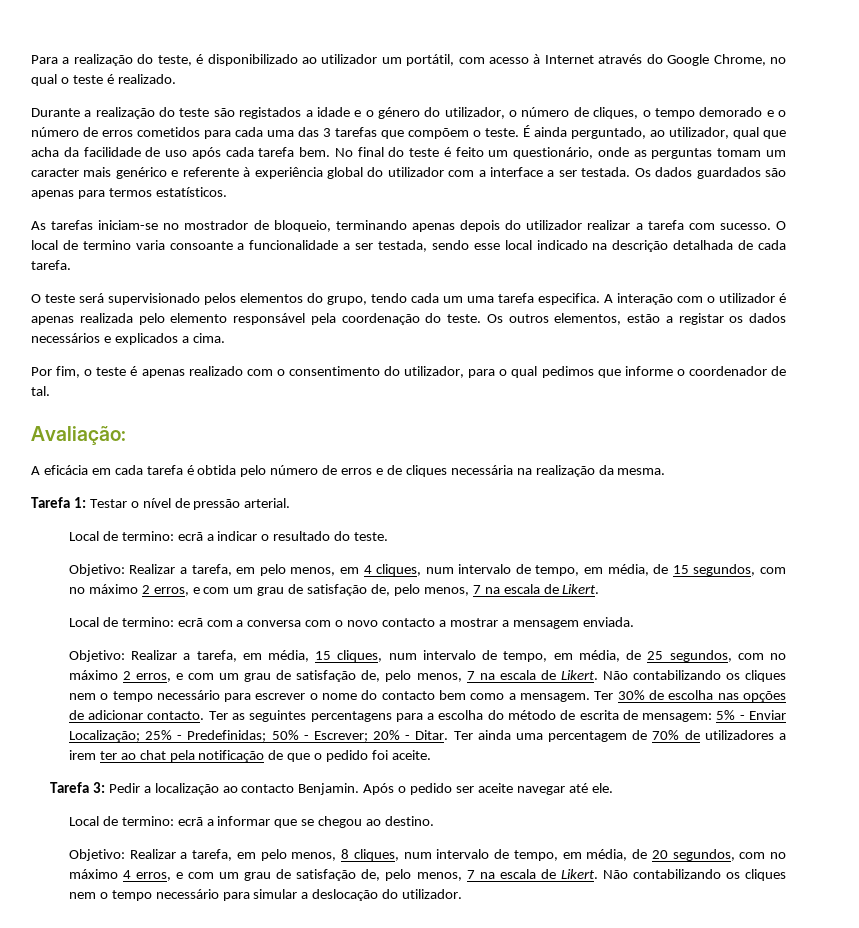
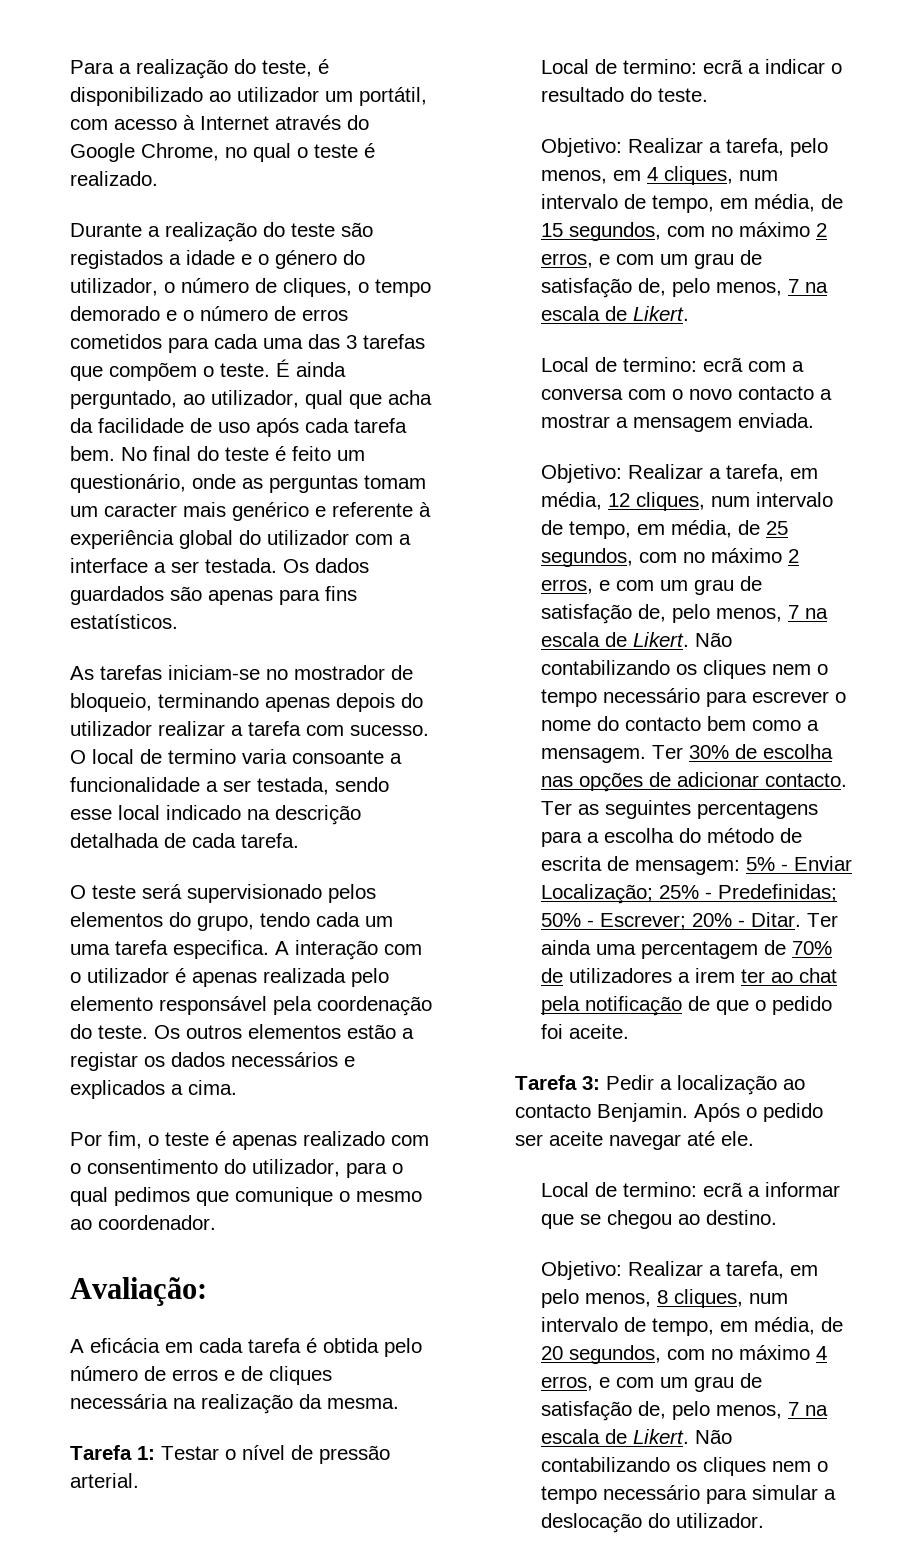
- Os dados guardados são apenas para termos estatísticos.
+ Os dados guardados são apenas para fins estatísticos.
- Os outros elementos, estão a registar os dados necessários e explicados a cima.
+ Os outros elementos estão a registar os dados necessários e explicados a cima.
- Por fim, o teste é apenas realizado com o consentimento do utilizador, para o qual pedimos que informe o coordenador de tal.
+ Por fim, o teste é apenas realizado com o consentimento do utilizador, para o qual pedimos que comunique o mesmo ao coordenador.
- Objetivo: Realizar a tarefa, em pelo menos, em 4 cliques, num intervalo de tempo, em média, de 15 segundos, com no máximo 2 erros, e com um grau de satisfação de, pelo menos, 7 na escala de Likert.
+ Objetivo: Realizar a tarefa, pelo menos, em 4 cliques, num intervalo de tempo, em média, de 15 segundos, com no máximo 2 erros, e com um grau de satisfação de, pelo menos, 7 na escala de Likert.
- Objetivo: Realizar a tarefa, em média, 15 cliques, num intervalo de tempo, em média, de 25 segundos, com no máximo 2 erros, e com um grau de satisfação de, pelo menos, 7 na escala de Likert.
+ Objetivo: Realizar a tarefa, em média, 12 cliques, num intervalo de tempo, em média, de 25 segundos, com no máximo 2 erros, e com um grau de satisfação de, pelo menos, 7 na escala de Likert.

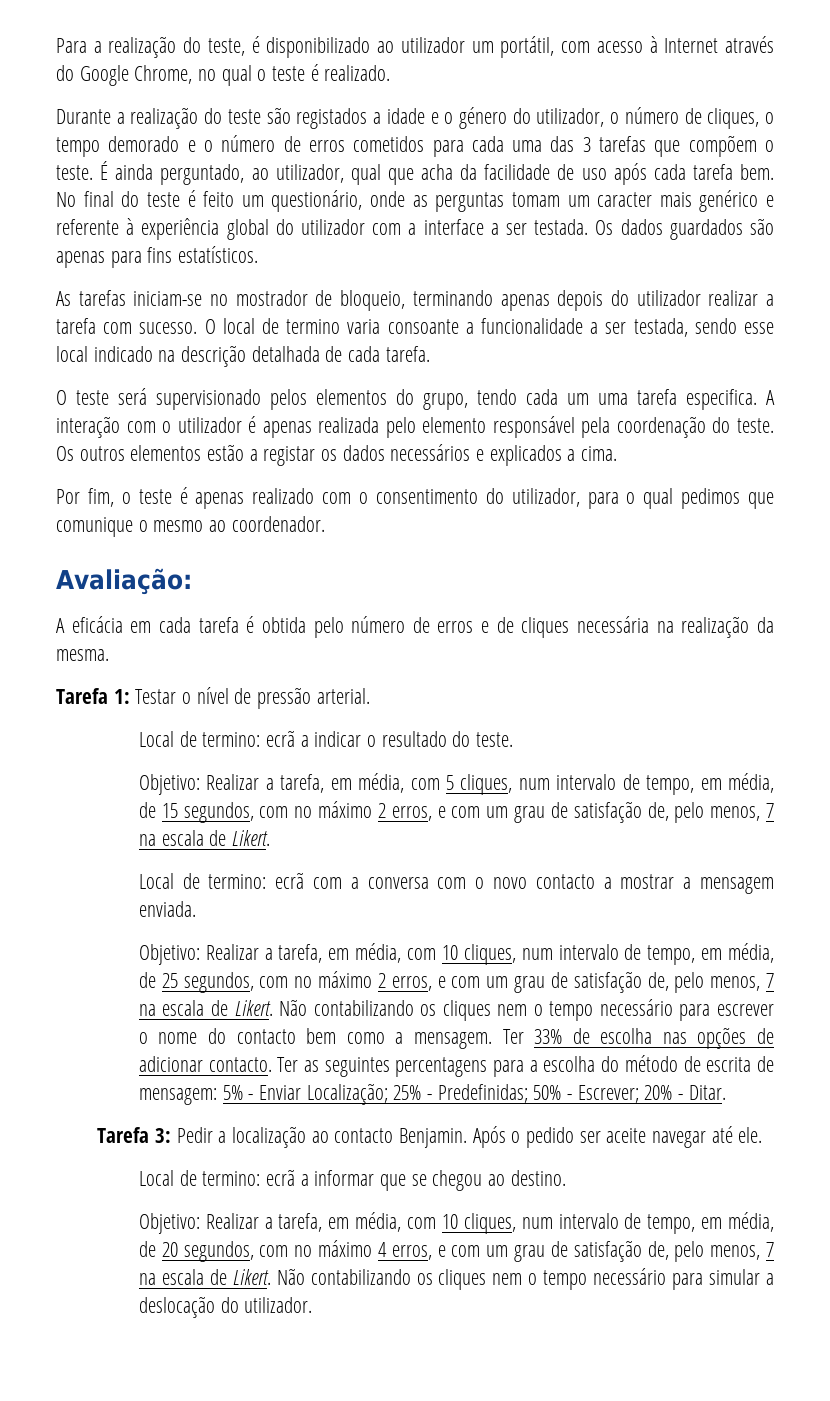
- Objetivo: Realizar a tarefa, pelo menos, em 4 cliques, num intervalo de tempo, em média, de 15 segundos, com no máximo 2 erros, e com um grau de satisfação de, pelo menos, 7 na escala de Likert.
+ Objetivo: Realizar a tarefa, em média, com 5 cliques, num intervalo de tempo, em média, de 15 segundos, com no máximo 2 erros, e com um grau de satisfação de, pelo menos, 7 na escala de Likert.
- Objetivo: Realizar a tarefa, em média, 12 cliques, num intervalo de tempo, em média, de 25 segundos, com no máximo 2 erros, e com um grau de satisfação de, pelo menos, 7 na escala de Likert.
+ Objetivo: Realizar a tarefa, em média, com 10 cliques, num intervalo de tempo, em média, de 25 segundos, com no máximo 2 erros, e com um grau de satisfação de, pelo menos, 7 na escala de Likert.
- Ter 30% de escolha nas opções de adicionar contacto.
+ Ter 33% de escolha nas opções de adicionar contacto.
- Ter ainda uma percentagem de 70% de utilizadores a irem ter ao chat pela notificação de que o pedido foi aceite.
- Objetivo: Realizar a tarefa, em pelo menos, 8 cliques, num intervalo de tempo, em média, de 20 segundos, com no máximo 4 erros, e com um grau de satisfação de, pelo menos, 7 na escala de Likert.
+ Objetivo: Realizar a tarefa, em média, com 10 cliques, num intervalo de tempo, em média, de 20 segundos, com no máximo 4 erros, e com um grau de satisfação de, pelo menos, 7 na escala de Likert.

